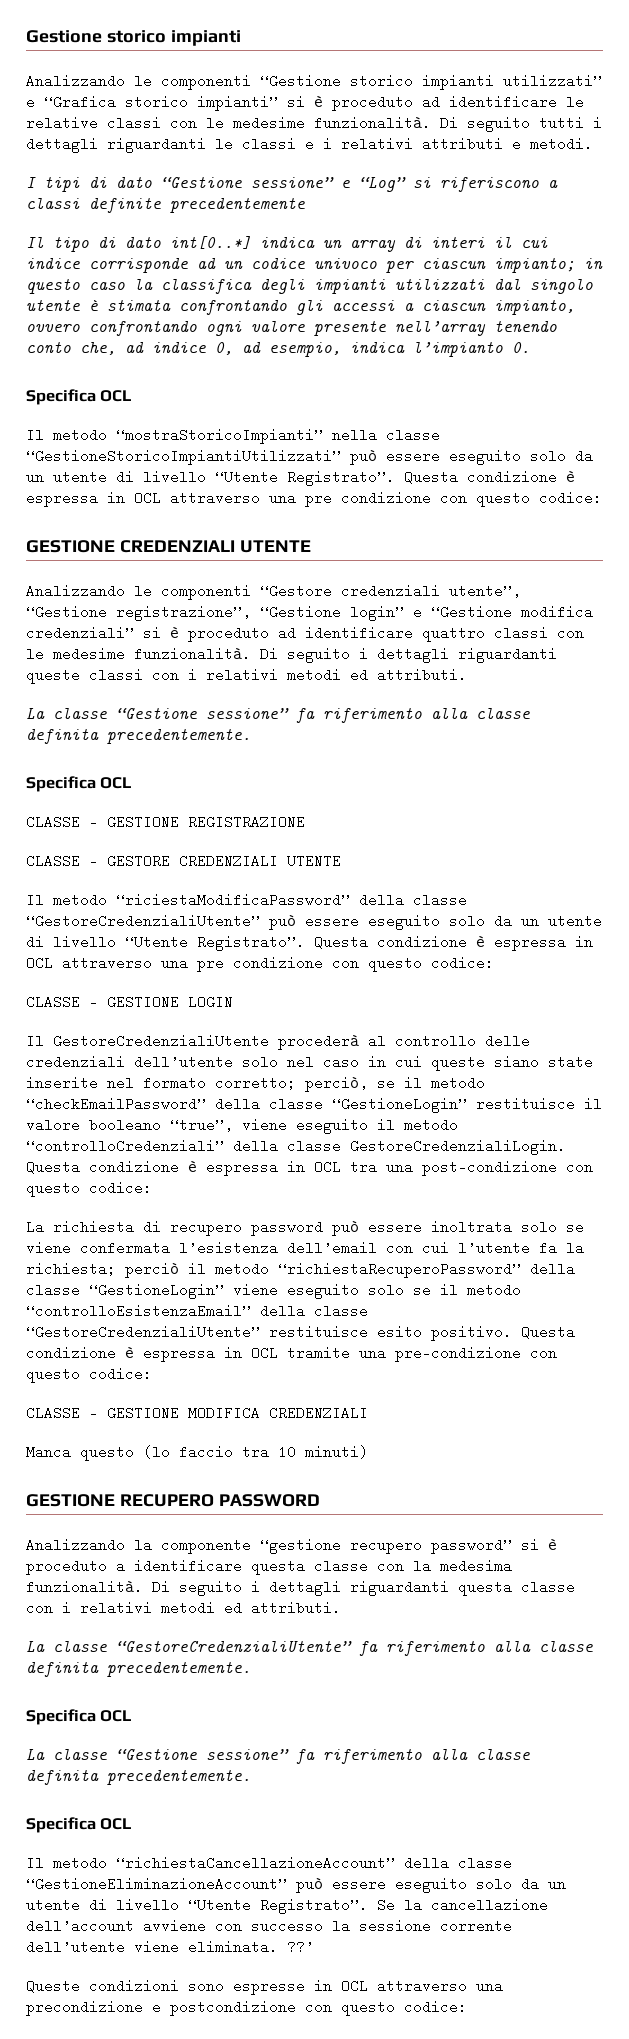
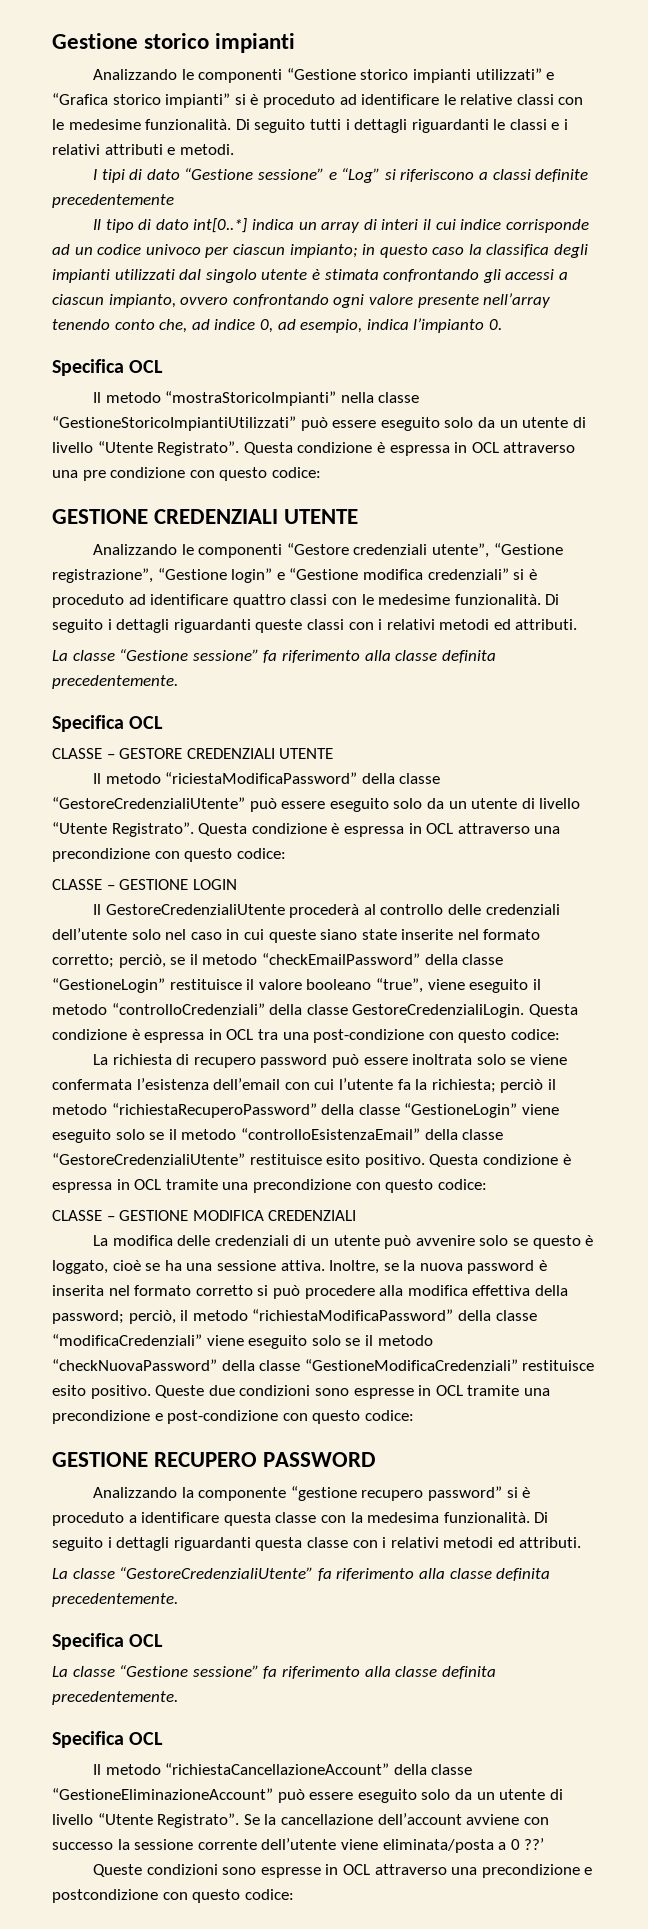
- CLASSE – GESTIONE REGISTRAZIONE
- Il metodo “riciestaModificaPassword” della classe “GestoreCredenzialiUtente” può essere eseguito solo da un utente di livello “Utente Registrato”. Questa condizione è espressa in OCL attraverso una pre condizione con questo codice:
+ Il metodo “riciestaModificaPassword” della classe “GestoreCredenzialiUtente” può essere eseguito solo da un utente di livello “Utente Registrato”. Questa condizione è espressa in OCL attraverso una precondizione con questo codice:
- Questa condizione è espressa in OCL tramite una pre-condizione con questo codice:
+ Questa condizione è espressa in OCL tramite una precondizione con questo codice:
- Manca questo (lo faccio tra 10 minuti)
+ La modifica delle credenziali di un utente può avvenire solo se questo è loggato, cioè se ha una sessione attiva. Inoltre, se la nuova password è inserita nel formato corretto si può procedere alla modifica effettiva della password; perciò, il metodo “richiestaModificaPassword” della classe “modificaCredenziali” viene eseguito solo se il metodo “checkNuovaPassword” della classe “GestioneModificaCredenziali” restituisce esito positivo. Queste due condizioni sono espresse in OCL tramite una precondizione e post-condizione con questo codice:
- Se la cancellazione dell’account avviene con successo la sessione corrente dell’utente viene eliminata. ??’
+ Se la cancellazione dell’account avviene con successo la sessione corrente dell’utente viene eliminata/posta a 0 ??’

